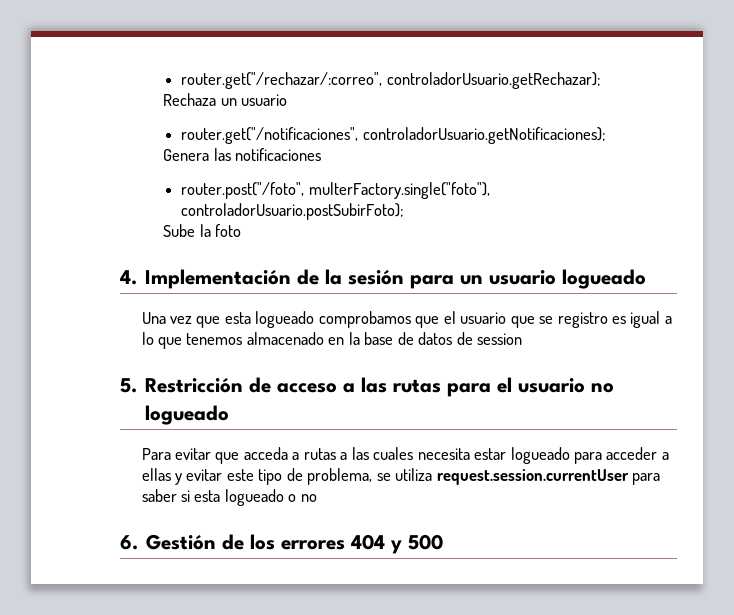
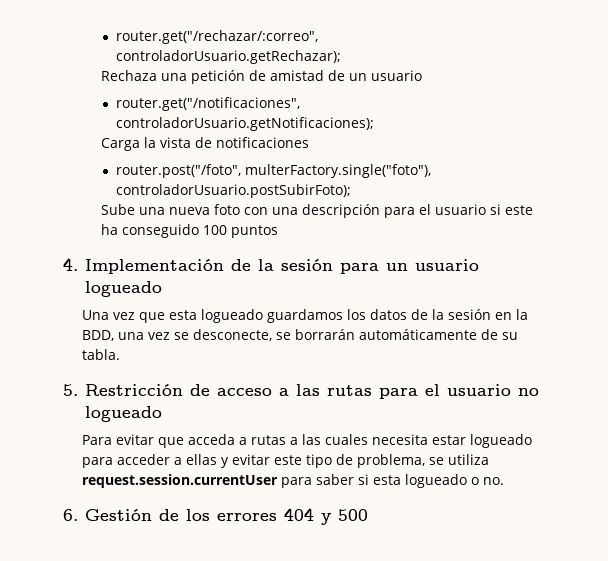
- Rechaza un usuario
+ Rechaza una petición de amistad de un usuario
- Genera las notificaciones
+ Carga la vista de notificaciones
- Sube la foto
+ Sube una nueva foto con una descripción para el usuario si este ha conseguido 100 puntos
- Una vez que esta logueado comprobamos que el usuario que se registro es igual a lo que tenemos almacenado en la base de datos de session
+ Una vez que esta logueado guardamos los datos de la sesión en la BDD, una vez se desconecte, se borrarán automáticamente de su tabla.
- Para evitar que acceda a rutas a las cuales necesita estar logueado para acceder a ellas y evitar este tipo de problema, se utiliza request.session.currentUser para saber si esta logueado o no
+ Para evitar que acceda a rutas a las cuales necesita estar logueado para acceder a ellas y evitar este tipo de problema, se utiliza request.session.currentUser para saber si esta logueado o no.

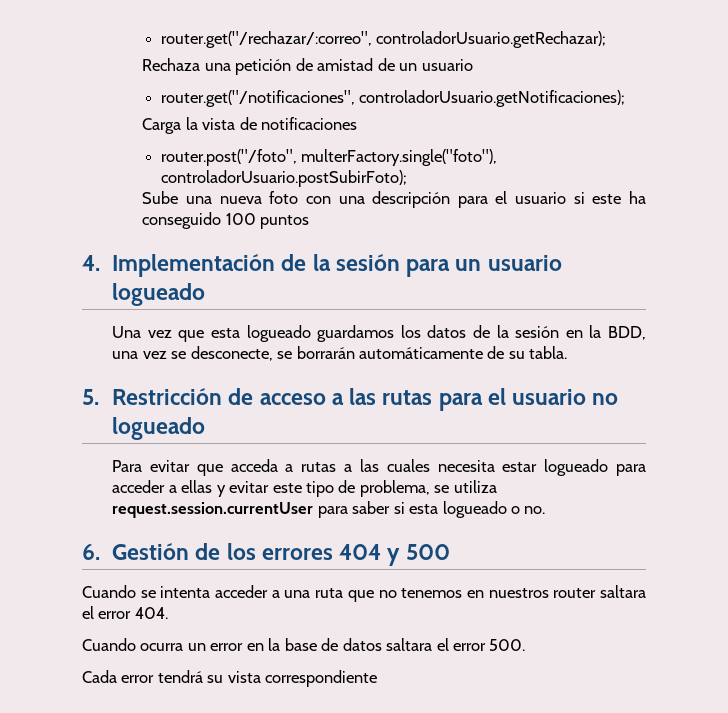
+ Cuando se intenta acceder a una ruta que no tenemos en nuestros router saltara el error 404.
+ Cuando ocurra un error en la base de datos saltara el error 500.
+ Cada error tendrá su vista correspondiente

